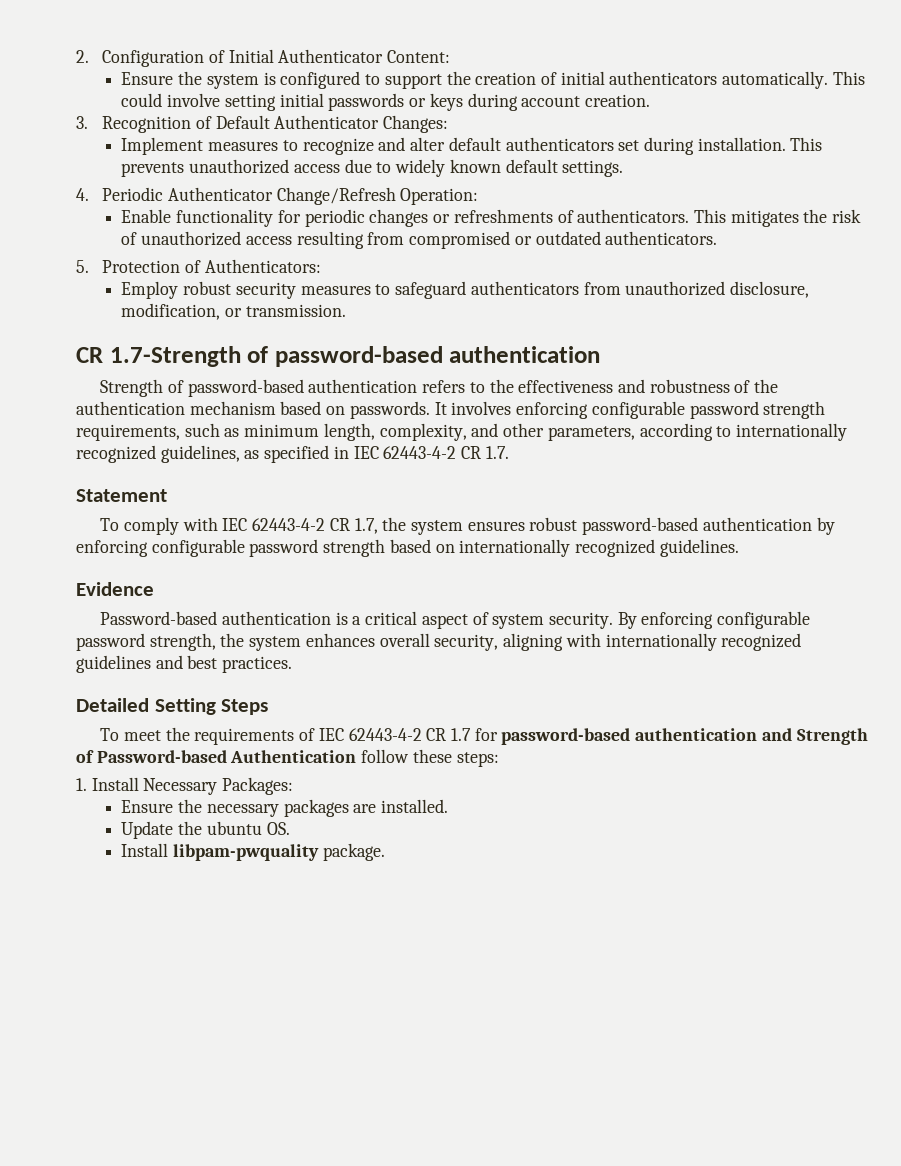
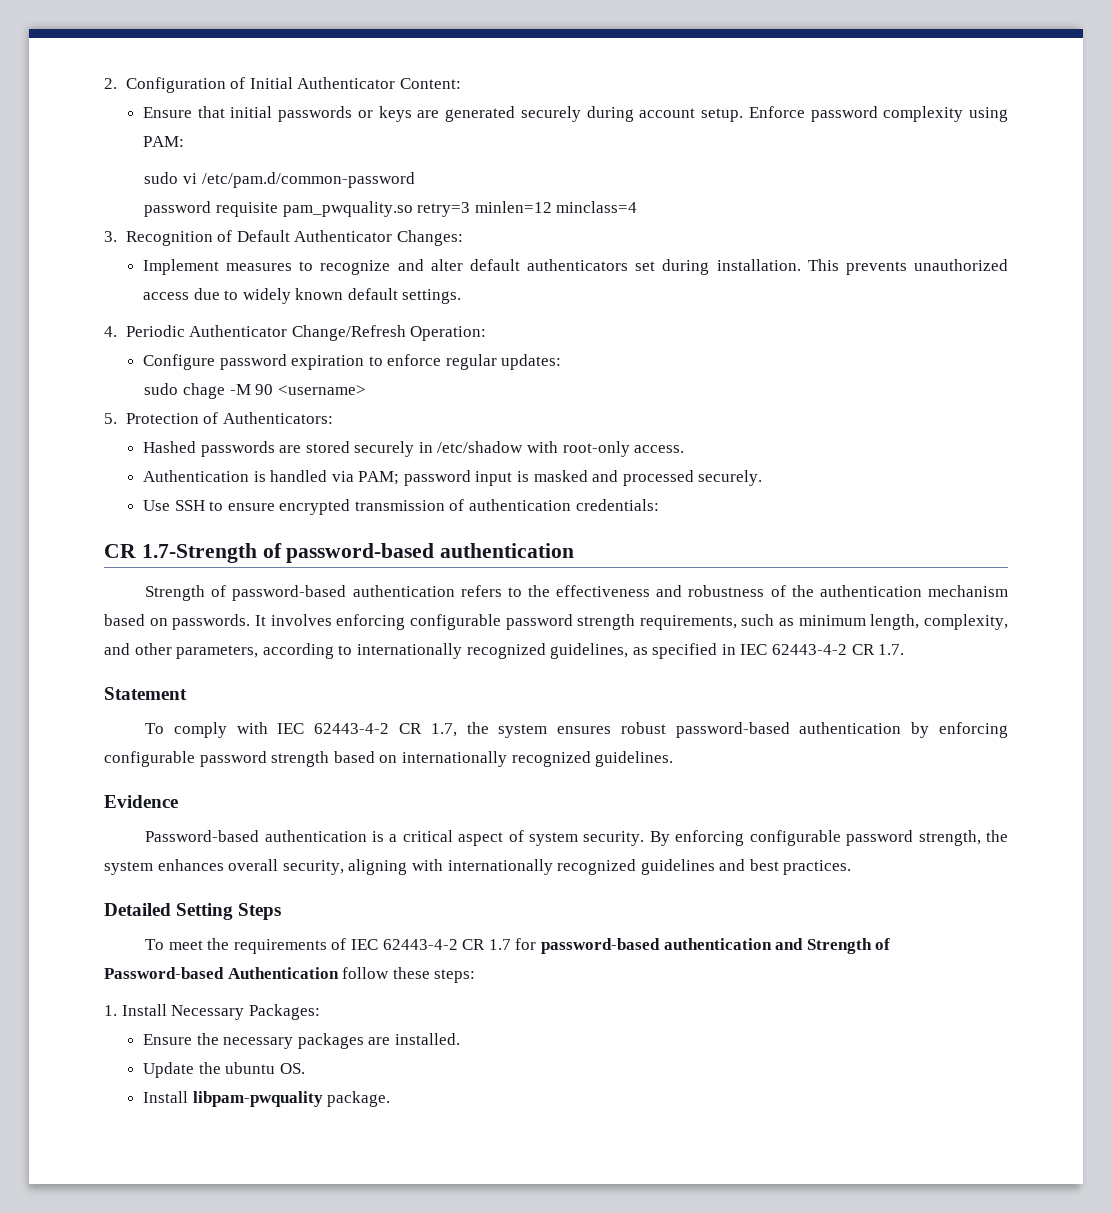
- Ensure the system is configured to support the creation of initial authenticators automatically. This could involve setting initial passwords or keys during account creation.
+ Ensure that initial passwords or keys are generated securely during account setup. Enforce password complexity using PAM:
+ sudo vi /etc/pam.d/common-password
+ password requisite pam_pwquality.so retry=3 minlen=12 minclass=4
- Enable functionality for periodic changes or refreshments of authenticators. This mitigates the risk of unauthorized access resulting from compromised or outdated authenticators.
+ Configure password expiration to enforce regular updates:
+ sudo chage -M 90 <username>
  5. Protection of Authenticators:
- Employ robust security measures to safeguard authenticators from unauthorized disclosure, modification, or transmission.
+ Hashed passwords are stored securely in /etc/shadow with root-only access.
+ Authentication is handled via PAM; password input is masked and processed securely.
+ Use SSH to ensure encrypted transmission of authentication credentials:

